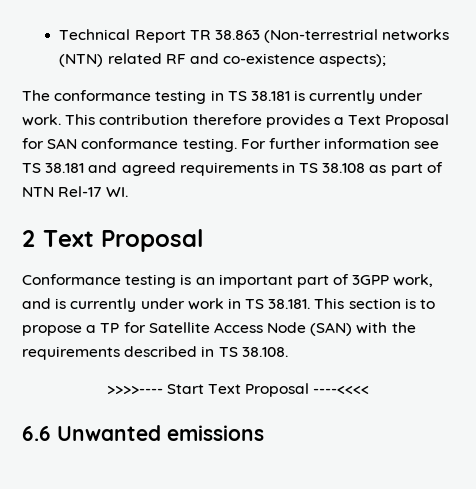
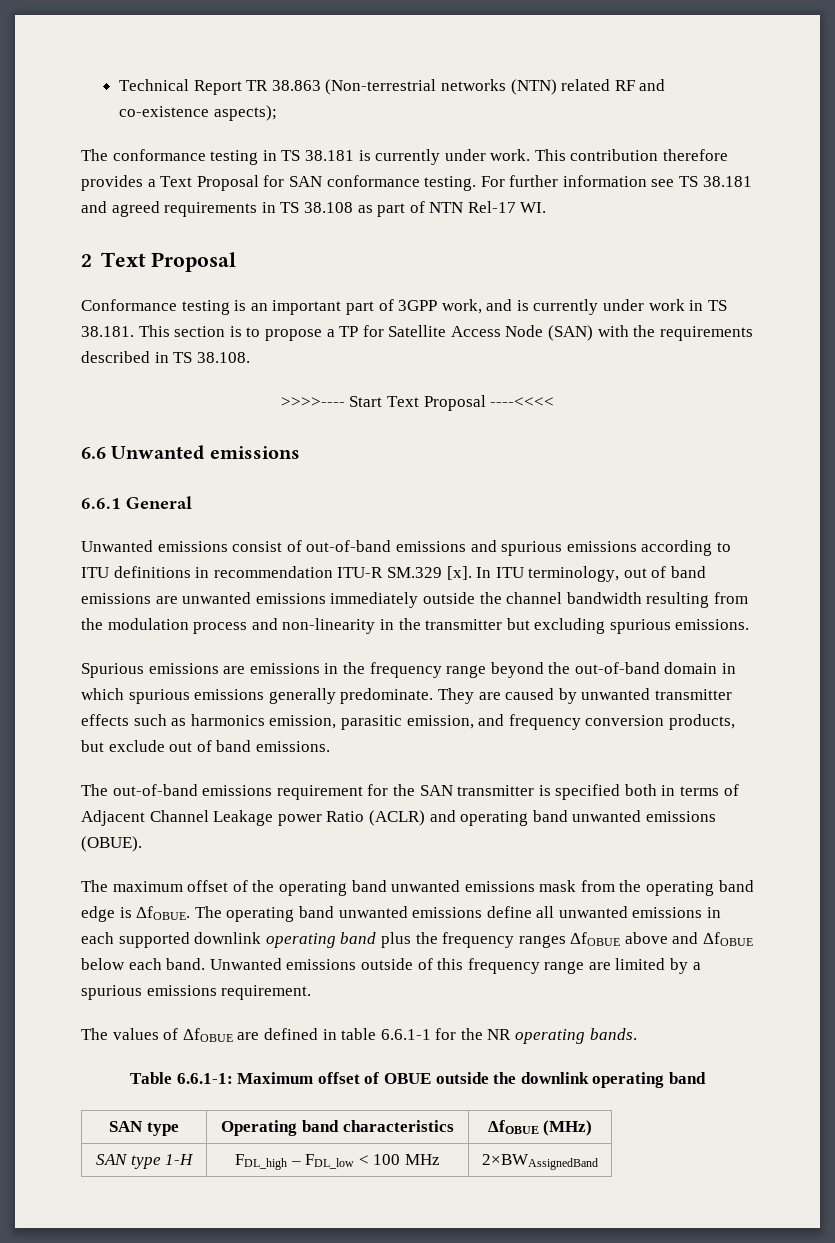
+ 6.6.1 General
+ Unwanted emissions consist of out-of-band emissions and spurious emissions according to ITU definitions in recommendation ITU-R SM.329 [x]. In ITU terminology, out of band emissions are unwanted emissions immediately outside the channel bandwidth resulting from the modulation process and non-linearity in the transmitter but excluding spurious emissions.
+ Spurious emissions are emissions in the frequency range beyond the out-of-band domain in which spurious emissions generally predominate. They are caused by unwanted transmitter effects such as harmonics emission, parasitic emission, and frequency conversion products, but exclude out of band emissions.
+ The out-of-band emissions requirement for the SAN transmitter is specified both in terms of Adjacent Channel Leakage power Ratio (ACLR) and operating band unwanted emissions (OBUE).
+ The maximum offset of the operating band unwanted emissions mask from the operating band edge is ΔfOBUE. The operating band unwanted emissions define all unwanted emissions in each supported downlink operating band plus the frequency ranges ΔfOBUE above and ΔfOBUE below each band. Unwanted emissions outside of this frequency range are limited by a spurious emissions requirement.
+ The values of ΔfOBUE are defined in table 6.6.1-1 for the NR operating bands.
+ Table 6.6.1-1: Maximum offset of OBUE outside the downlink operating band
+ SAN type | Operating band characteristics | ΔfOBUE (MHz)
+ SAN type 1-H | FDL_high – FDL_low < 100 MHz | 2×BWAssignedBand

